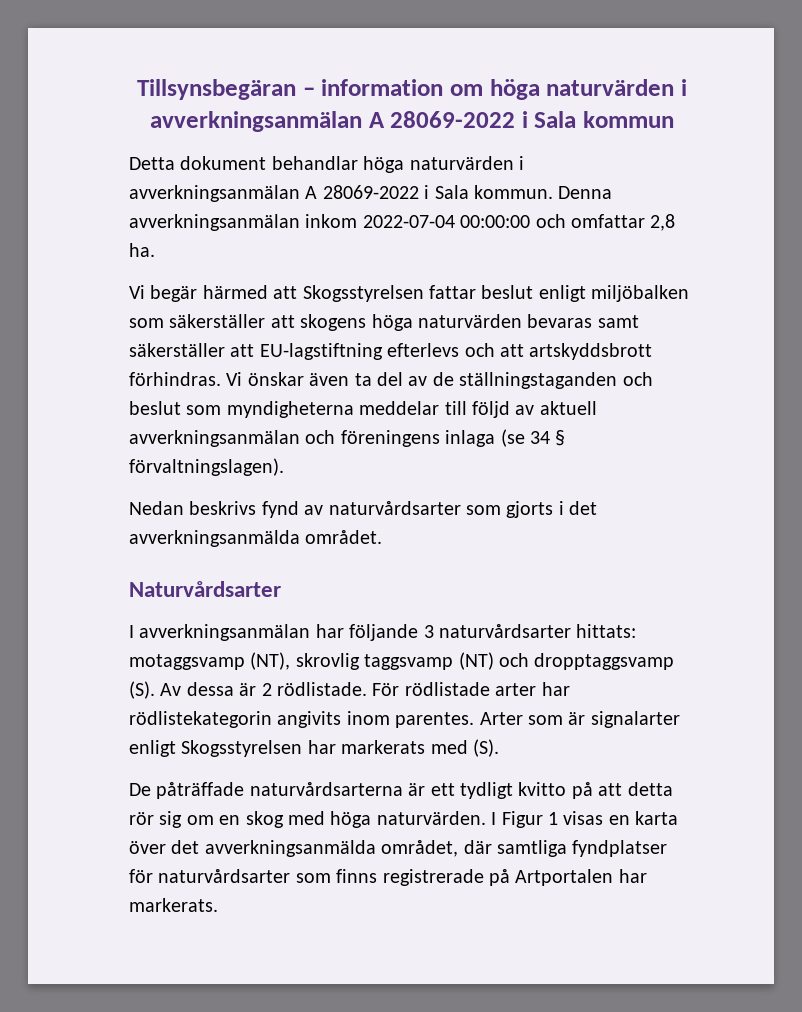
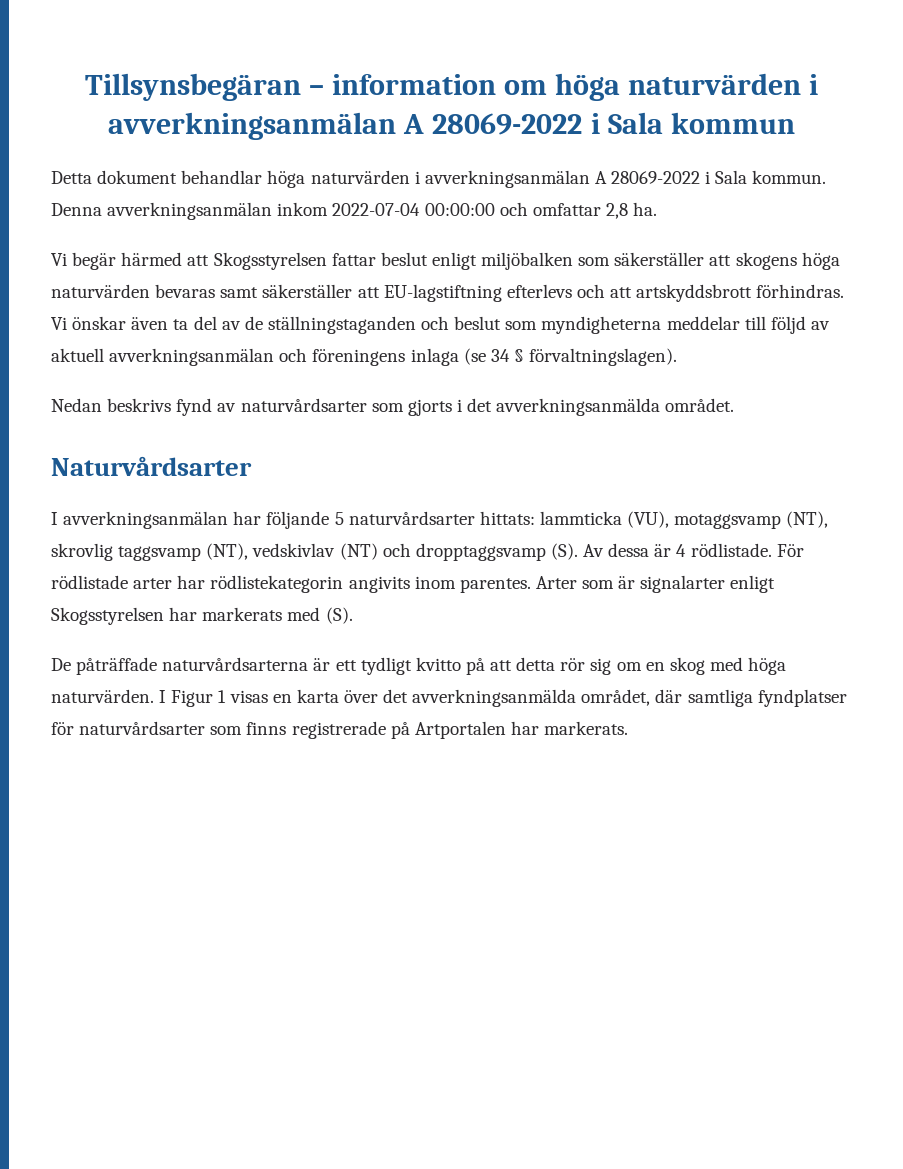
- I avverkningsanmälan har följande 3 naturvårdsarter hittats: motaggsvamp (NT), skrovlig taggsvamp (NT) och dropptaggsvamp (S). Av dessa är 2 rödlistade.
+ I avverkningsanmälan har följande 5 naturvårdsarter hittats: lammticka (VU), motaggsvamp (NT), skrovlig taggsvamp (NT), vedskivlav (NT) och dropptaggsvamp (S). Av dessa är 4 rödlistade.

